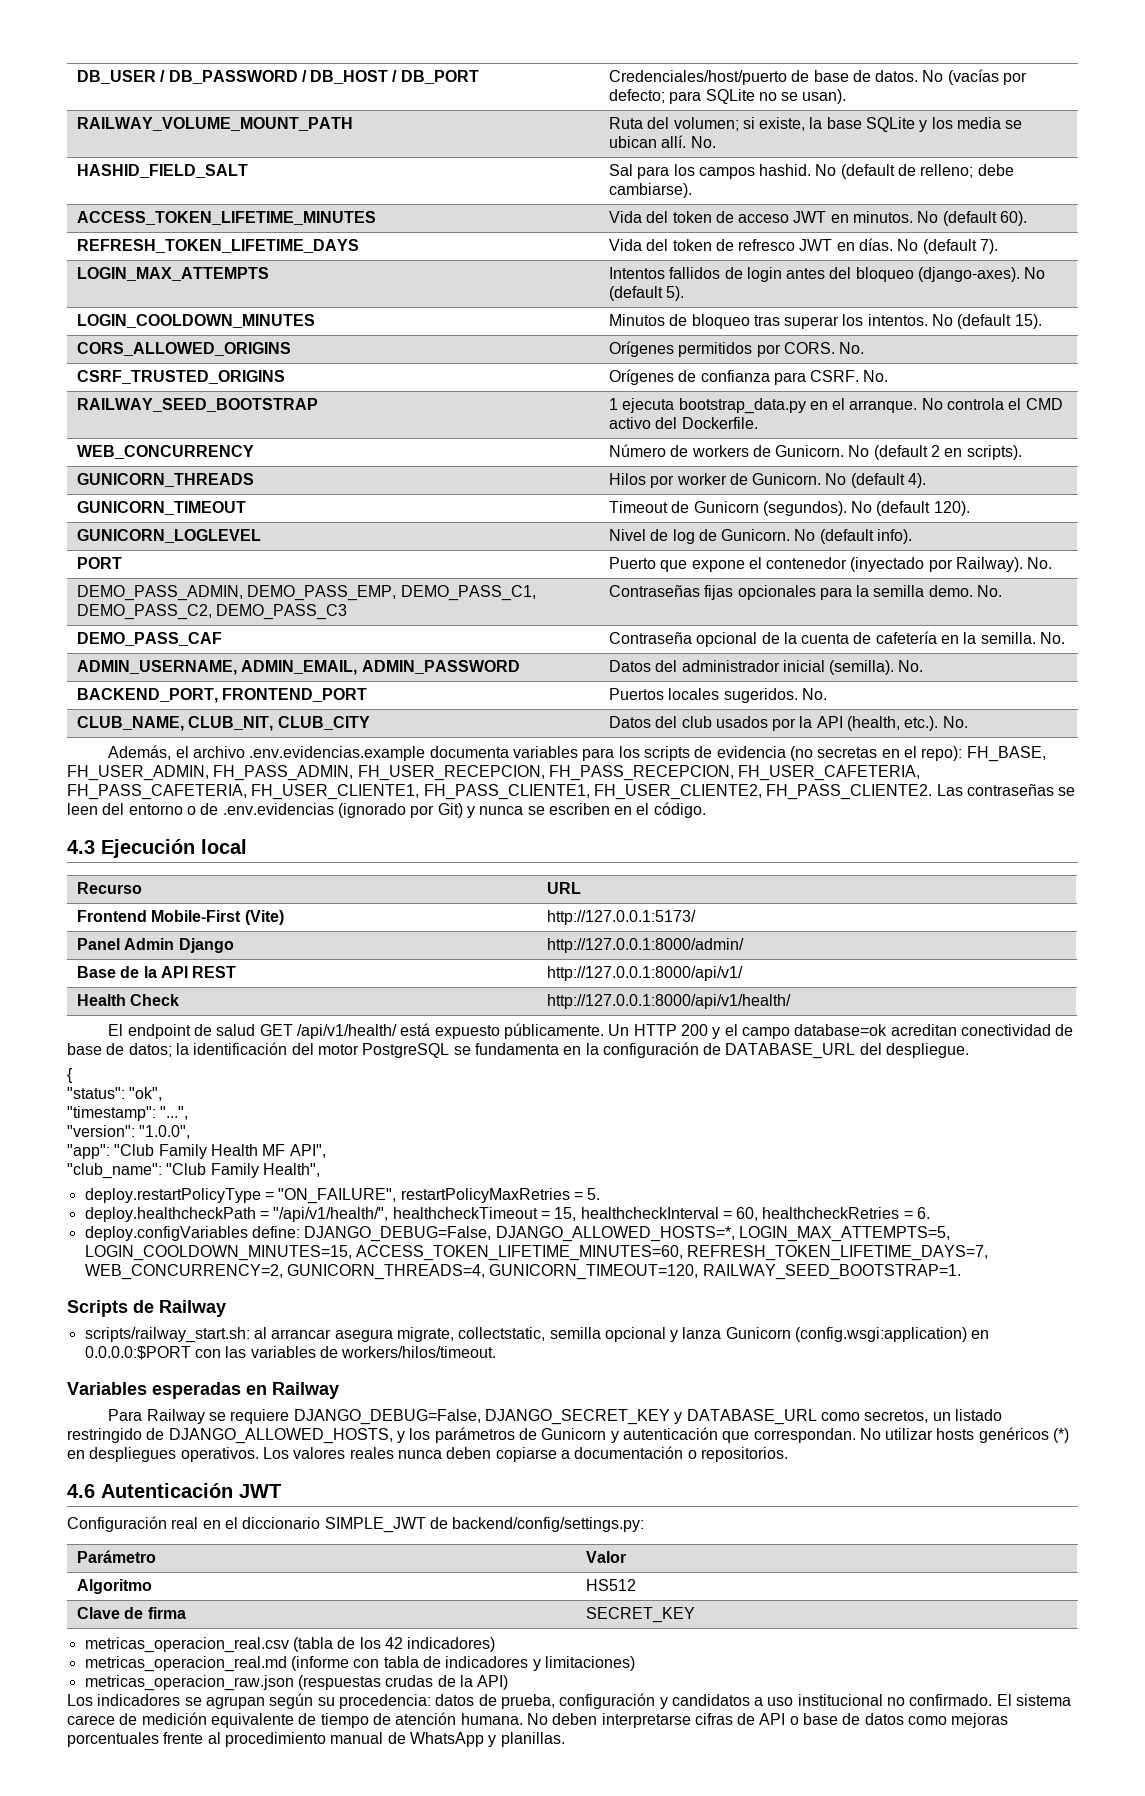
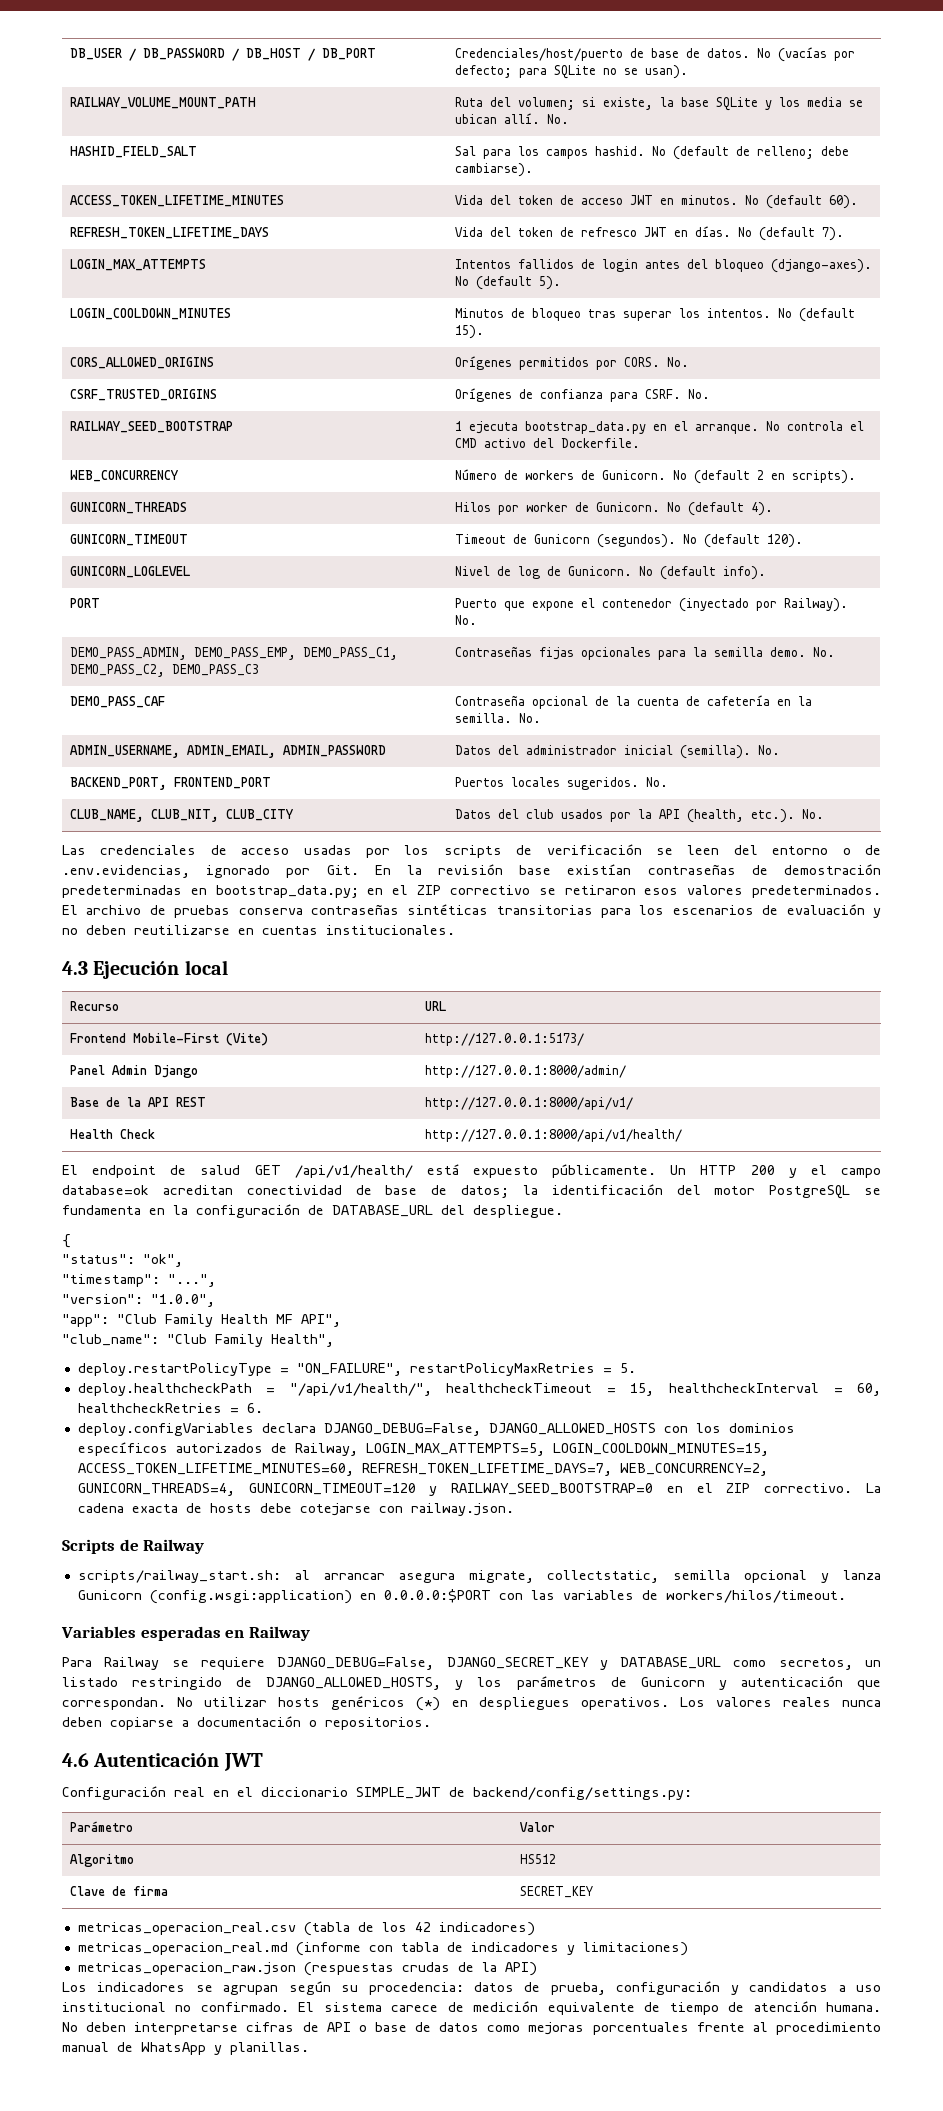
- Además, el archivo .env.evidencias.example documenta variables para los scripts de evidencia (no secretas en el repo): FH_BASE, FH_USER_ADMIN, FH_PASS_ADMIN, FH_USER_RECEPCION, FH_PASS_RECEPCION, FH_USER_CAFETERIA, FH_PASS_CAFETERIA, FH_USER_CLIENTE1, FH_PASS_CLIENTE1, FH_USER_CLIENTE2, FH_PASS_CLIENTE2. Las contraseñas se leen del entorno o de .env.evidencias (ignorado por Git) y nunca se escriben en el código.
+ Las credenciales de acceso usadas por los scripts de verificación se leen del entorno o de .env.evidencias, ignorado por Git. En la revisión base existían contraseñas de demostración predeterminadas en bootstrap_data.py; en el ZIP correctivo se retiraron esos valores predeterminados. El archivo de pruebas conserva contraseñas sintéticas transitorias para los escenarios de evaluación y no deben reutilizarse en cuentas institucionales.
- deploy.configVariables define: DJANGO_DEBUG=False, DJANGO_ALLOWED_HOSTS=*, LOGIN_MAX_ATTEMPTS=5, LOGIN_COOLDOWN_MINUTES=15, ACCESS_TOKEN_LIFETIME_MINUTES=60, REFRESH_TOKEN_LIFETIME_DAYS=7, WEB_CONCURRENCY=2, GUNICORN_THREADS=4, GUNICORN_TIMEOUT=120, RAILWAY_SEED_BOOTSTRAP=1.
+ deploy.configVariables declara DJANGO_DEBUG=False, DJANGO_ALLOWED_HOSTS con los dominios específicos autorizados de Railway, LOGIN_MAX_ATTEMPTS=5, LOGIN_COOLDOWN_MINUTES=15, ACCESS_TOKEN_LIFETIME_MINUTES=60, REFRESH_TOKEN_LIFETIME_DAYS=7, WEB_CONCURRENCY=2, GUNICORN_THREADS=4, GUNICORN_TIMEOUT=120 y RAILWAY_SEED_BOOTSTRAP=0 en el ZIP correctivo. La cadena exacta de hosts debe cotejarse con railway.json.

